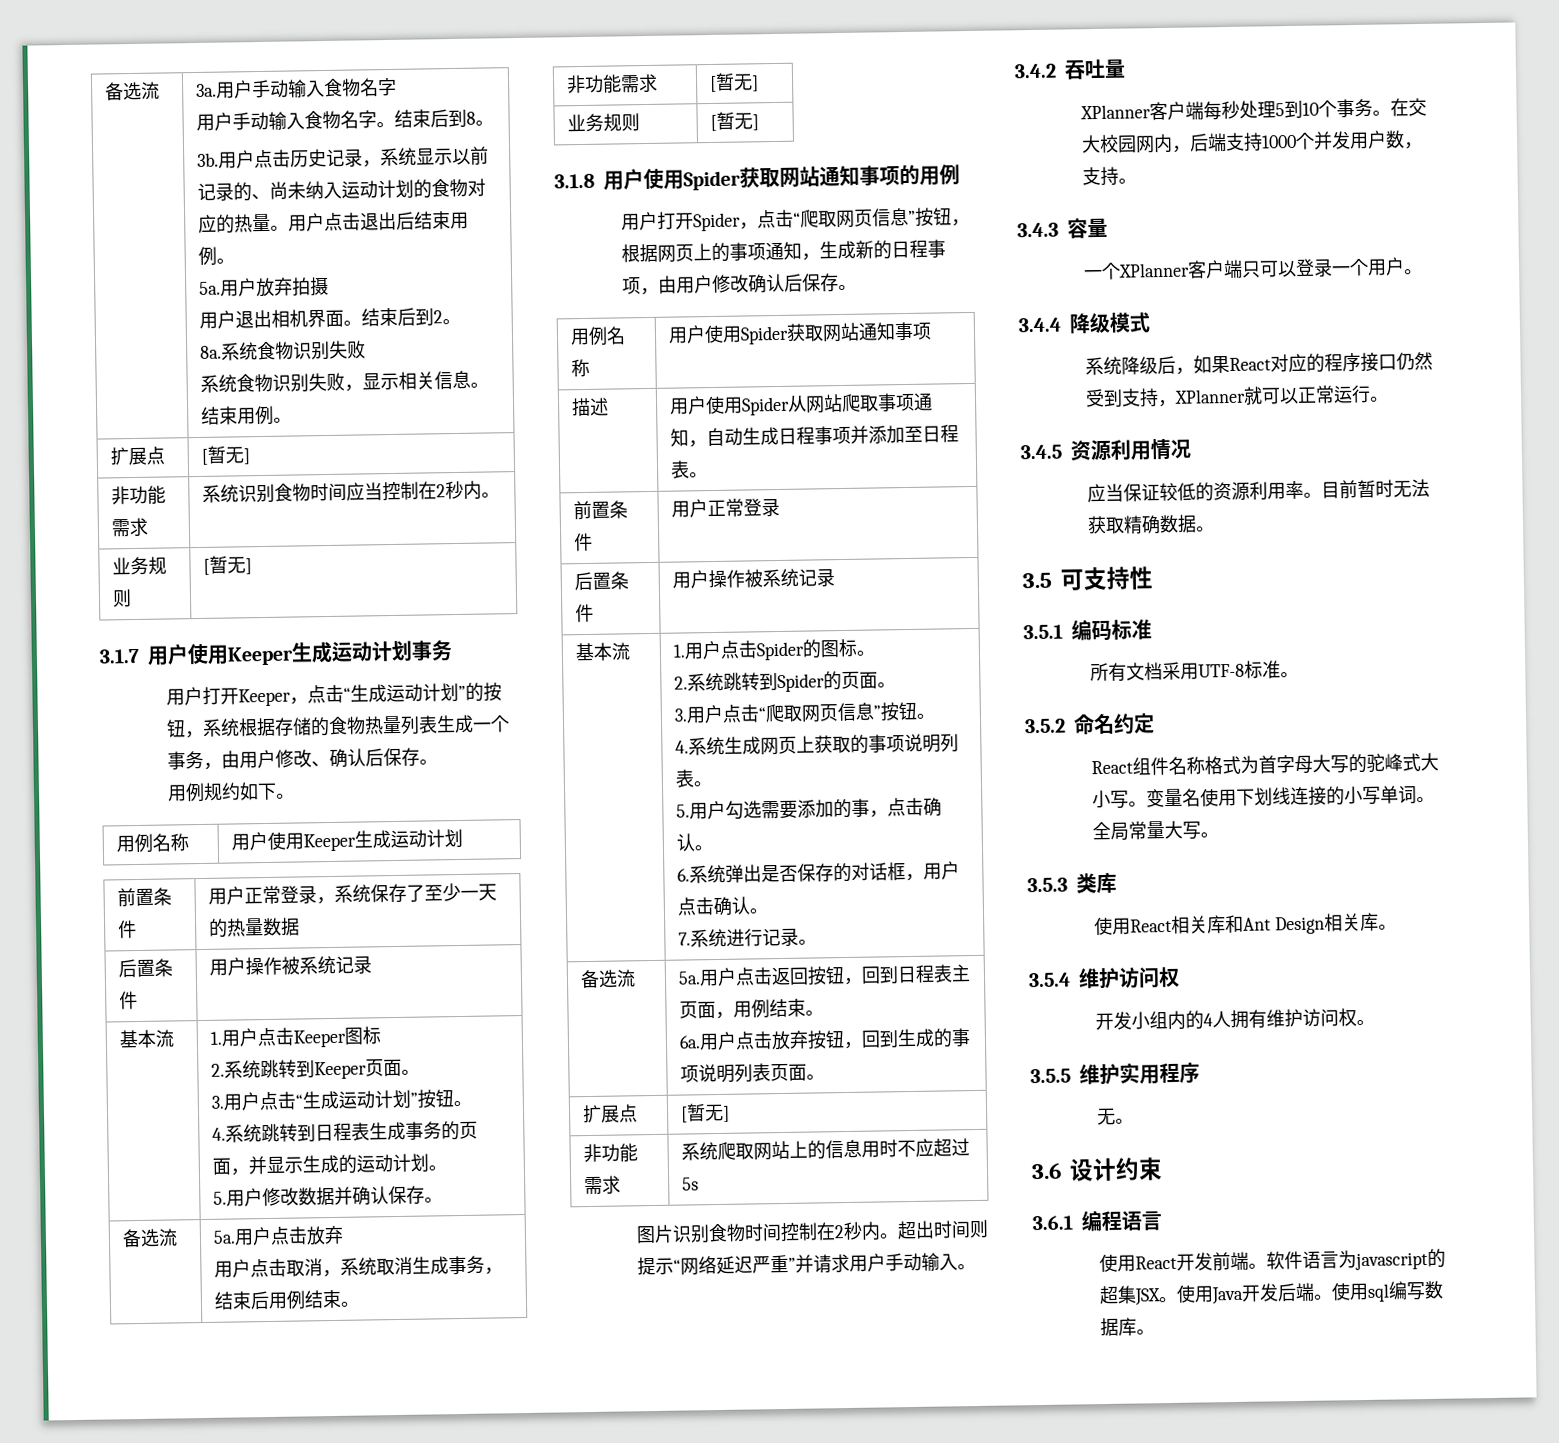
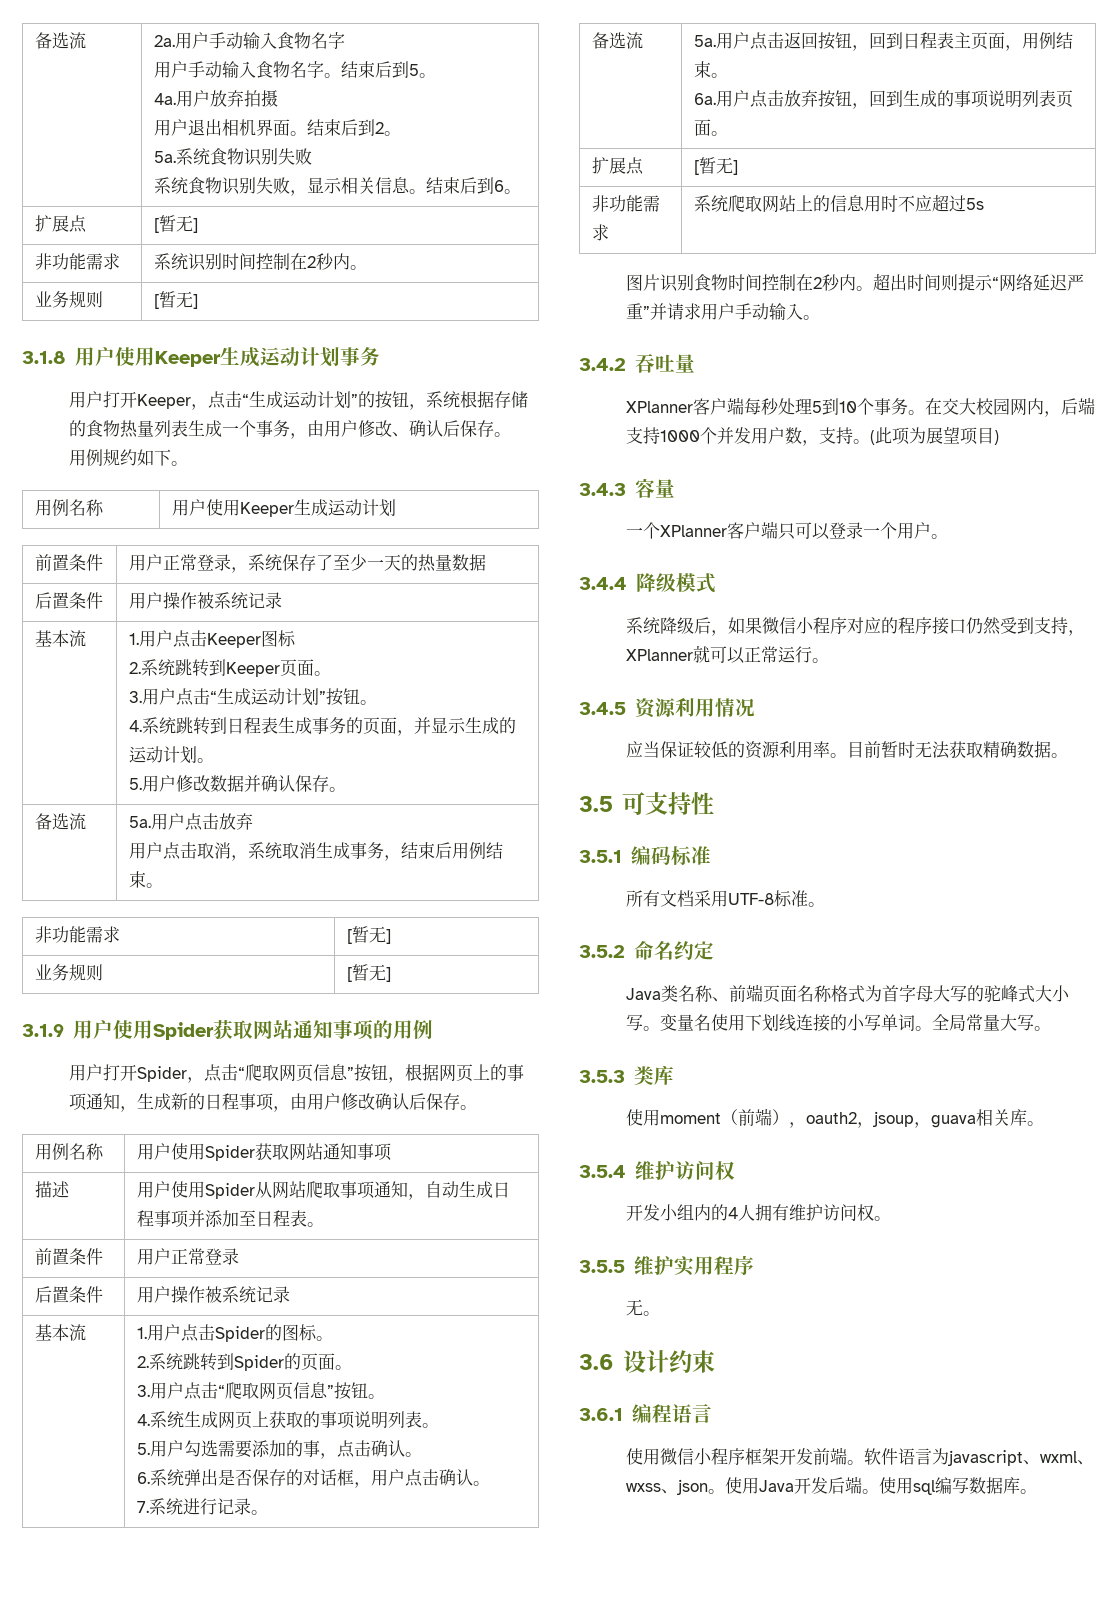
- 备选流 | 3a.
+ 备选流 | 2a.
- 结束后到8。
- 3b.用户点击历史记录，系统显示以前记录的、尚未纳入运动计划的食物对应的热量。用户点击退出后结束用例。
- 5a.
+ 结束后到5。
+ 4a.
  结束后到2。
- 8a.
+ 5a.
- 系统食物识别失败，显示相关信息。结束用例。
+ 系统食物识别失败，显示相关信息。结束后到6。
- 非功能需求 | 系统识别食物时间应当控制在2秒内。
+ 非功能需求 | 系统识别时间控制在2秒内。
- 3.1.7用户使用Keeper生成运动计划事务
+ 3.1.8用户使用Keeper生成运动计划事务
- 3.1.8用户使用Spider获取网站通知事项的用例
+ 3.1.9用户使用Spider获取网站通知事项的用例
+ (此项为展望项目)
- 系统降级后，如果React对应的程序接口仍然受到支持，XPlanner就可以正常运行。
+ 系统降级后，如果微信小程序对应的程序接口仍然受到支持，XPlanner就可以正常运行。
- React组件名称格式为首字母大写的驼峰式大小写。
+ Java类名称、前端页面名称格式为首字母大写的驼峰式大小写。
- 使用React相关库和Ant Design相关库。
+ 使用moment（前端），oauth2，jsoup，guava相关库。
- 使用React开发前端。
+ 使用微信小程序框架开发前端。
- 软件语言为javascript的超集JSX。
+ 软件语言为javascript、wxml、wxss、json。

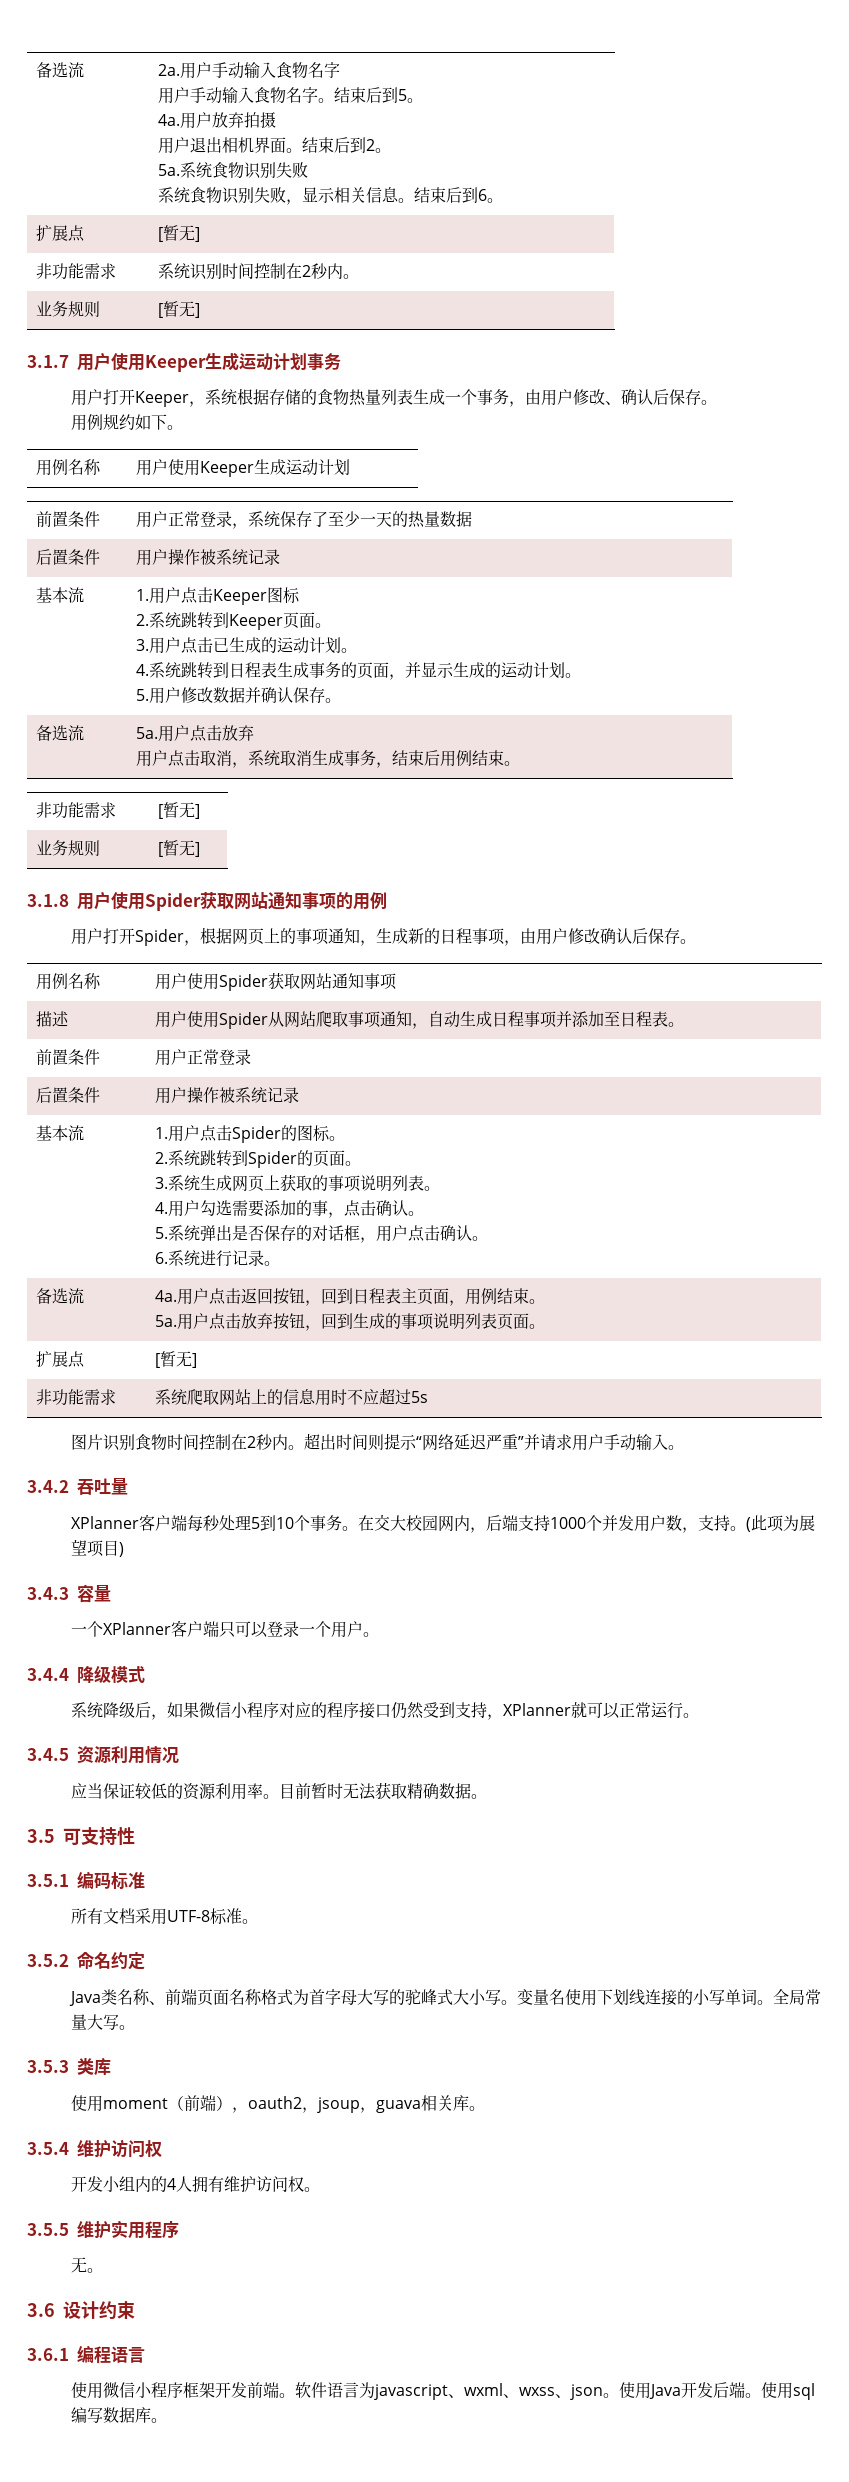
- 3.1.8用户使用Keeper生成运动计划事务
+ 3.1.7用户使用Keeper生成运动计划事务
- 用户打开Keeper，点击“生成运动计划”的按钮，系统根据存储的食物热量列表生成一个事务，由用户修改、确认后保存。
+ 用户打开Keeper，系统根据存储的食物热量列表生成一个事务，由用户修改、确认后保存。
- 3.用户点击“生成运动计划”按钮。
+ 3.用户点击已生成的运动计划。
- 3.1.9用户使用Spider获取网站通知事项的用例
+ 3.1.8用户使用Spider获取网站通知事项的用例
- 用户打开Spider，点击“爬取网页信息”按钮，根据网页上的事项通知，生成新的日程事项，由用户修改确认后保存。
+ 用户打开Spider，根据网页上的事项通知，生成新的日程事项，由用户修改确认后保存。
- 3.用户点击“爬取网页信息”按钮。
- 4.系统生成网页上获取的事项说明列表。
+ 3.系统生成网页上获取的事项说明列表。
- 5.用户勾选需要添加的事，点击确认。
+ 4.用户勾选需要添加的事，点击确认。
- 6.系统弹出是否保存的对话框，用户点击确认。
+ 5.系统弹出是否保存的对话框，用户点击确认。
- 7.系统进行记录。
+ 6.系统进行记录。
- 备选流 | 5a.用户点击返回按钮，回到日程表主页面，用例结束。
- 6a.用户点击放弃按钮，回到生成的事项说明列表页面。
+ 备选流 | 4a.用户点击返回按钮，回到日程表主页面，用例结束。
+ 5a.用户点击放弃按钮，回到生成的事项说明列表页面。

